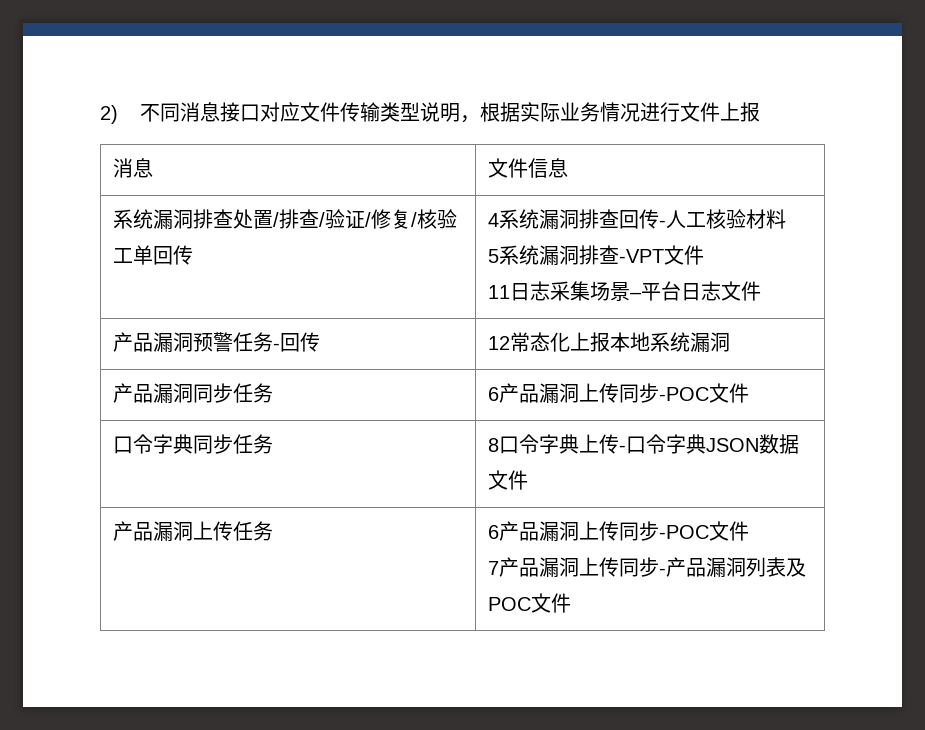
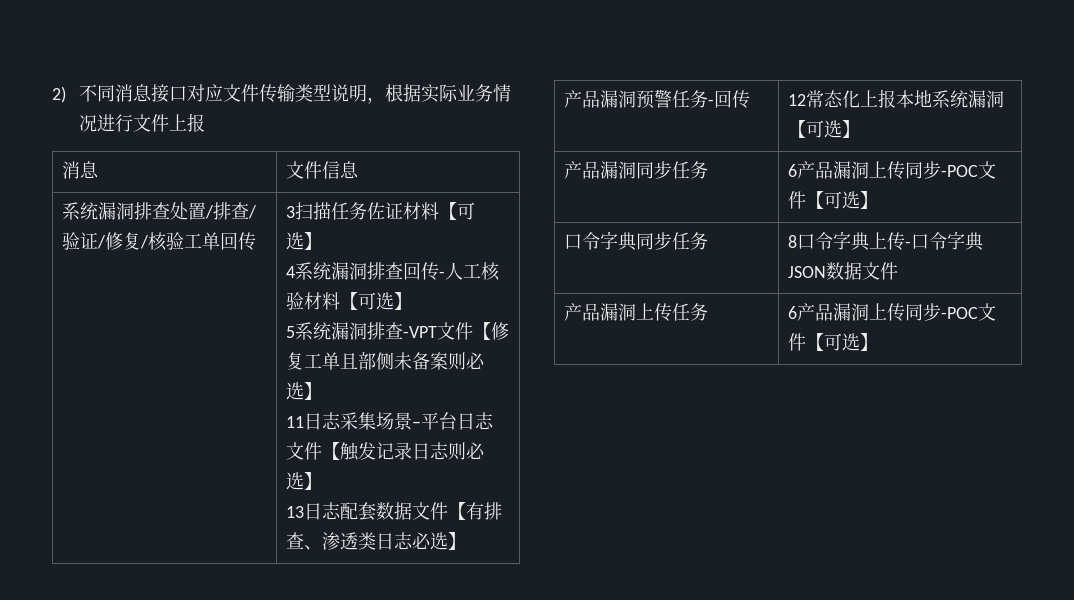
+ 3扫描任务佐证材料【可选】
- 4系统漏洞排查回传-人工核验材料
+ 4系统漏洞排查回传-人工核验材料【可选】
- 5系统漏洞排查-VPT文件
+ 5系统漏洞排查-VPT文件【修复工单且部侧未备案则必选】
- 11日志采集场景–平台日志文件
+ 11日志采集场景–平台日志文件【触发记录日志则必选】
+ 13日志配套数据文件【有排查、渗透类日志必选】
- 产品漏洞预警任务-回传 | 12常态化上报本地系统漏洞
+ 产品漏洞预警任务-回传 | 12常态化上报本地系统漏洞【可选】
- 产品漏洞同步任务 | 6产品漏洞上传同步-POC文件
+ 产品漏洞同步任务 | 6产品漏洞上传同步-POC文件【可选】
- 产品漏洞上传任务 | 6产品漏洞上传同步-POC文件
- 7产品漏洞上传同步-产品漏洞列表及POC文件
+ 产品漏洞上传任务 | 6产品漏洞上传同步-POC文件【可选】

